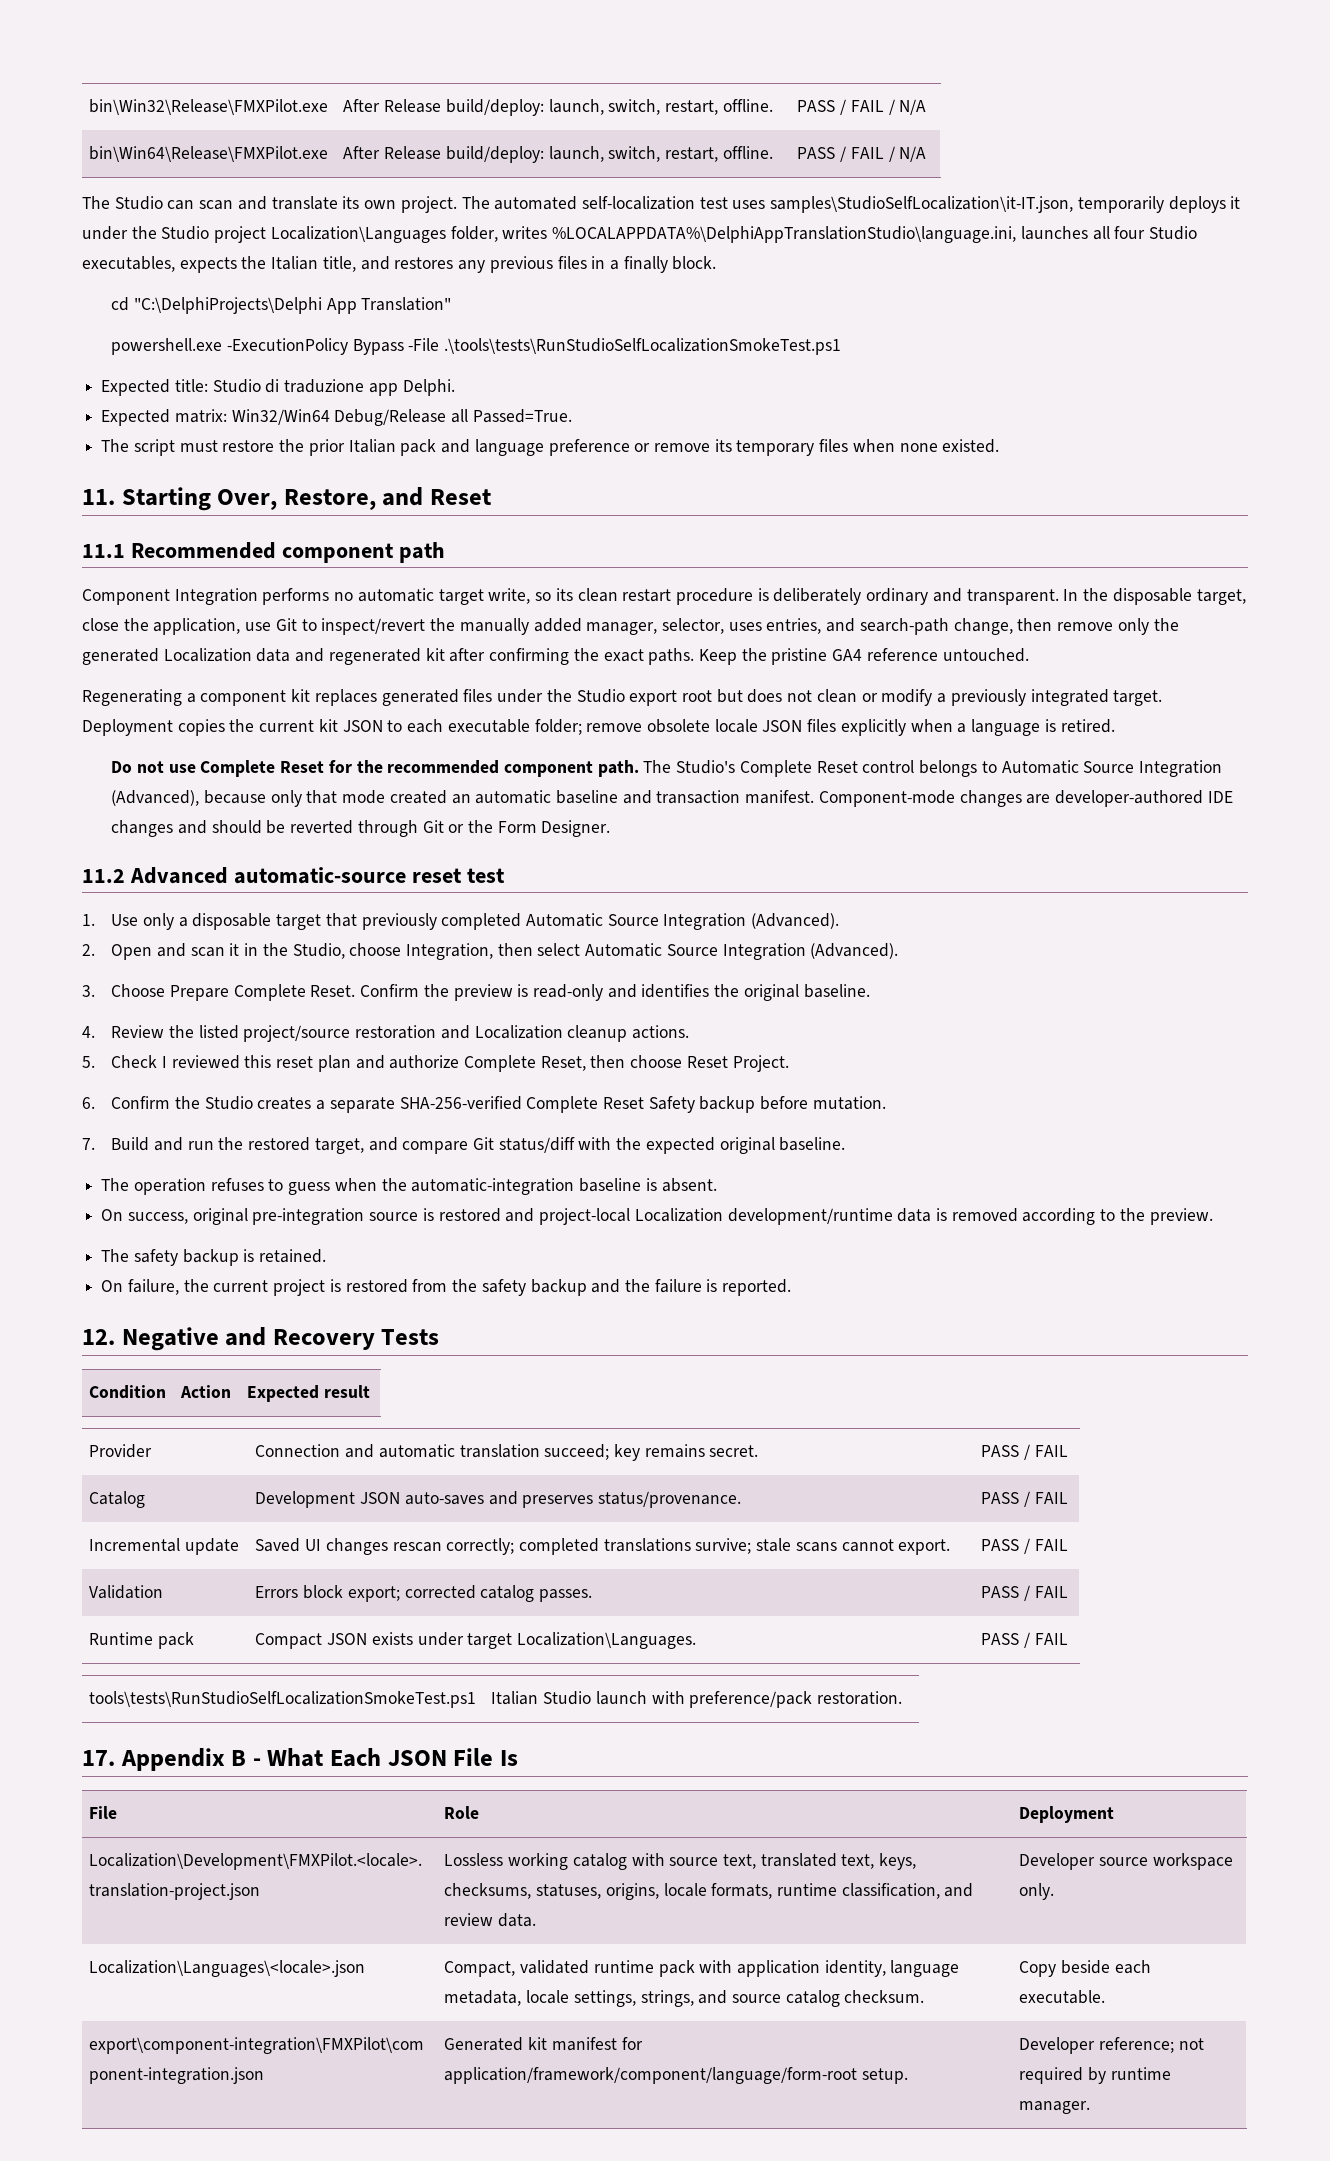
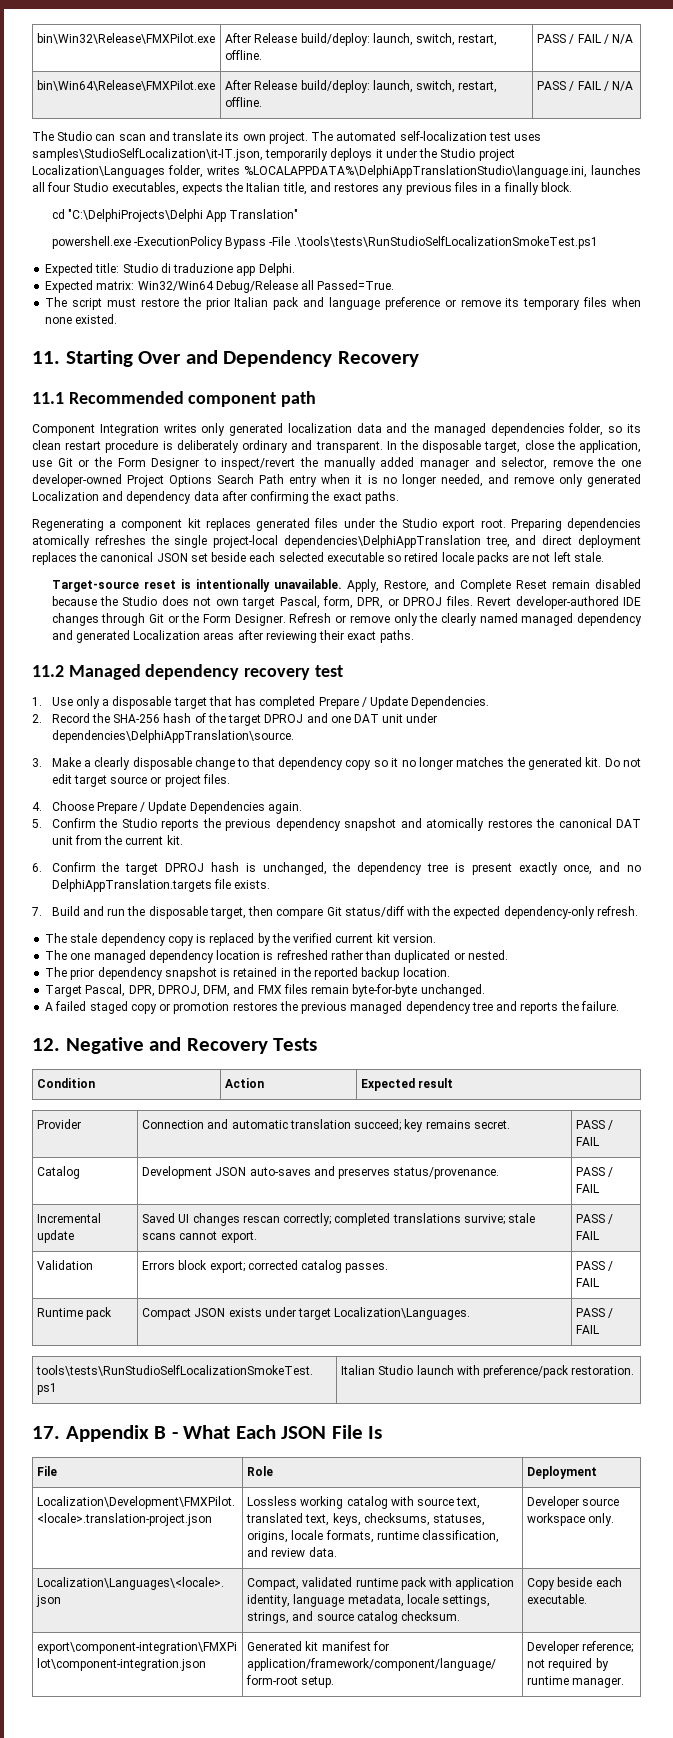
- 11. Starting Over, Restore, and Reset
+ 11. Starting Over and Dependency Recovery
- Component Integration performs no automatic target write, so its clean restart procedure is deliberately ordinary and transparent.
+ Component Integration writes only generated localization data and the managed dependencies folder, so its clean restart procedure is deliberately ordinary and transparent.
- In the disposable target, close the application, use Git to inspect/revert the manually added manager, selector, uses entries, and search-path change, then remove only the generated Localization data and regenerated kit after confirming the exact paths. Keep the pristine GA4 reference untouched.
+ In the disposable target, close the application, use Git or the Form Designer to inspect/revert the manually added manager and selector, remove the one developer-owned Project Options Search Path entry when it is no longer needed, and remove only generated Localization and dependency data after confirming the exact paths.
- Regenerating a component kit replaces generated files under the Studio export root but does not clean or modify a previously integrated target. Deployment copies the current kit JSON to each executable folder; remove obsolete locale JSON files explicitly when a language is retired.
- Do not use Complete Reset for the recommended component path. The Studio's Complete Reset control belongs to Automatic Source Integration (Advanced), because only that mode created an automatic baseline and transaction manifest. Component-mode changes are developer-authored IDE changes and should be reverted through Git or the Form Designer.
- 11.2 Advanced automatic-source reset test
+ Regenerating a component kit replaces generated files under the Studio export root. Preparing dependencies atomically refreshes the single project-local dependencies\DelphiAppTranslation tree, and direct deployment replaces the canonical JSON set beside each selected executable so retired locale packs are not left stale.
+ Target-source reset is intentionally unavailable. Apply, Restore, and Complete Reset remain disabled because the Studio does not own target Pascal, form, DPR, or DPROJ files. Revert developer-authored IDE changes through Git or the Form Designer. Refresh or remove only the clearly named managed dependency and generated Localization areas after reviewing their exact paths.
+ 11.2 Managed dependency recovery test
- 1. Use only a disposable target that previously completed Automatic Source Integration (Advanced).
- 2. Open and scan it in the Studio, choose Integration, then select Automatic Source Integration (Advanced).
- 3. Choose Prepare Complete Reset. Confirm the preview is read-only and identifies the original baseline.
- 4. Review the listed project/source restoration and Localization cleanup actions.
- 5. Check I reviewed this reset plan and authorize Complete Reset, then choose Reset Project.
- 6. Confirm the Studio creates a separate SHA-256-verified Complete Reset Safety backup before mutation.
+ 1. Use only a disposable target that has completed Prepare / Update Dependencies.
+ 2. Record the SHA-256 hash of the target DPROJ and one DAT unit under dependencies\DelphiAppTranslation\source.
+ 3. Make a clearly disposable change to that dependency copy so it no longer matches the generated kit. Do not edit target source or project files.
+ 4. Choose Prepare / Update Dependencies again.
+ 5. Confirm the Studio reports the previous dependency snapshot and atomically restores the canonical DAT unit from the current kit.
+ 6. Confirm the target DPROJ hash is unchanged, the dependency tree is present exactly once, and no DelphiAppTranslation.targets file exists.
- 7. Build and run the restored target, and compare Git status/diff with the expected original baseline.
- The operation refuses to guess when the automatic-integration baseline is absent.
- On success, original pre-integration source is restored and project-local Localization development/runtime data is removed according to the preview.
- The safety backup is retained.
- On failure, the current project is restored from the safety backup and the failure is reported.
+ 7. Build and run the disposable target, then compare Git status/diff with the expected dependency-only refresh.
+ The stale dependency copy is replaced by the verified current kit version.
+ The one managed dependency location is refreshed rather than duplicated or nested.
+ The prior dependency snapshot is retained in the reported backup location.
+ Target Pascal, DPR, DPROJ, DFM, and FMX files remain byte-for-byte unchanged.
+ A failed staged copy or promotion restores the previous managed dependency tree and reports the failure.

